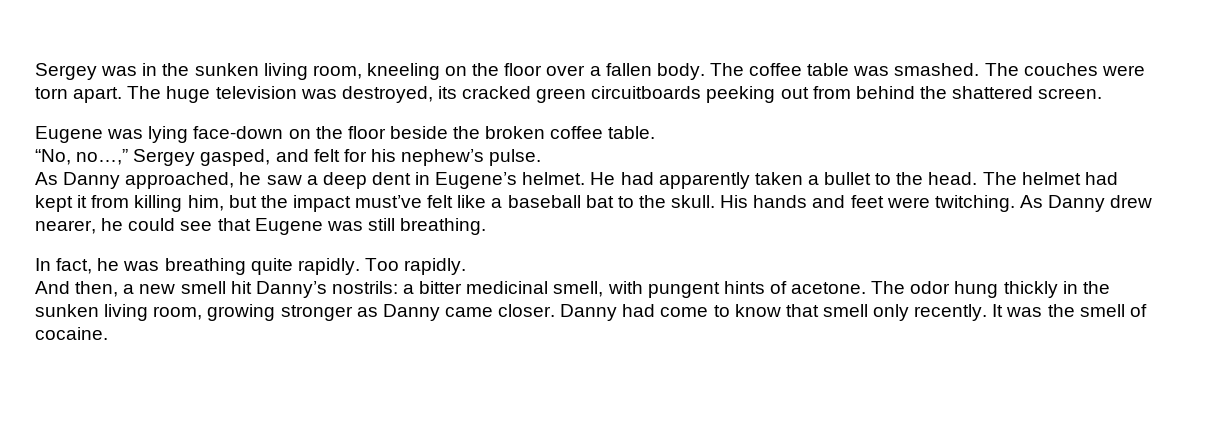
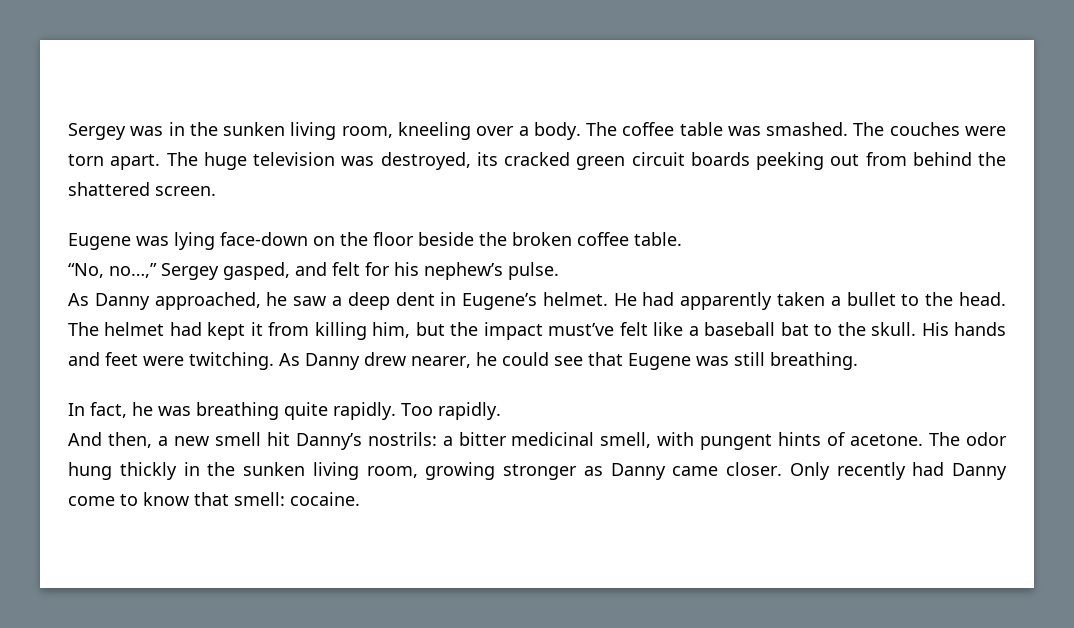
- Sergey was in the sunken living room, kneeling on the floor over a fallen body.
+ Sergey was in the sunken living room, kneeling over a body.
- The huge television was destroyed, its cracked green circuitboards peeking out from behind the shattered screen.
+ The huge television was destroyed, its cracked green circuit boards peeking out from behind the shattered screen.
- Danny had come to know that smell only recently. It was the smell of cocaine.
+ Only recently had Danny come to know that smell: cocaine.

